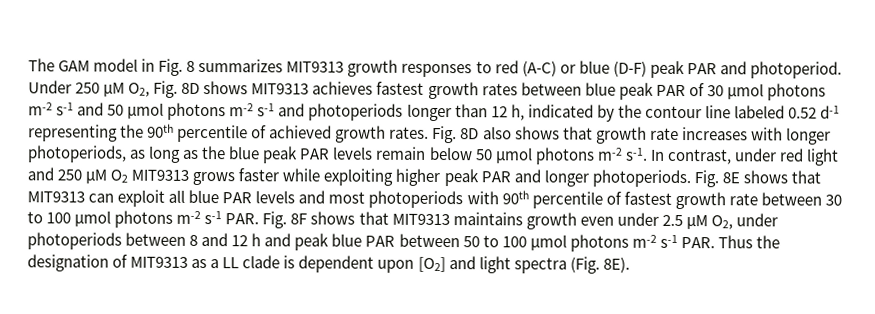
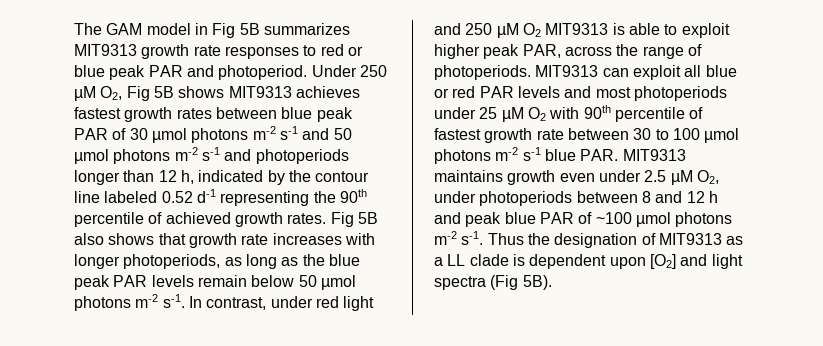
- The GAM model in Fig. 8 summarizes MIT9313 growth responses to red (A-C) or blue (D-F) peak PAR and photoperiod.
+ The GAM model in Fig 5B summarizes MIT9313 growth rate responses to red or blue peak PAR and photoperiod.
- Under 250 µM O2, Fig. 8D shows MIT9313 achieves fastest growth rates between blue peak PAR of 30 µmol photons m-2 s-1 and 50 µmol photons m-2 s-1 and photoperiods longer than 12 h, indicated by the contour line labeled 0.52 d-1 representing the 90th percentile of achieved growth rates.
+ Under 250 µM O2, Fig 5B shows MIT9313 achieves fastest growth rates between blue peak PAR of 30 µmol photons m-2 s-1 and 50 µmol photons m-2 s-1 and photoperiods longer than 12 h, indicated by the contour line labeled 0.52 d-1 representing the 90th percentile of achieved growth rates.
- Fig. 8D also shows that growth rate increases with longer photoperiods, as long as the blue peak PAR levels remain below 50 µmol photons m-2 s-1.
+ Fig 5B also shows that growth rate increases with longer photoperiods, as long as the blue peak PAR levels remain below 50 µmol photons m-2 s-1.
- In contrast, under red light and 250 µM O2 MIT9313 grows faster while exploiting higher peak PAR and longer photoperiods. Fig. 8E shows that MIT9313 can exploit all blue PAR levels and most photoperiods with 90th percentile of fastest growth rate between 30 to 100 µmol photons m-2 s-1 PAR. Fig. 8F shows that MIT9313 maintains growth even under 2.5 µM O2, under photoperiods between 8 and 12 h and peak blue PAR between 50 to 100 µmol photons m-2 s-1 PAR. Thus the designation of MIT9313 as a LL clade is dependent upon [O2] and light spectra (Fig. 8E).
+ In contrast, under red light and 250 µM O2 MIT9313 is able to exploit higher peak PAR, across the range of photoperiods. MIT9313 can exploit all blue or red PAR levels and most photoperiods under 25 µM O2 with 90th percentile of fastest growth rate between 30 to 100 µmol photons m-2 s-1 blue PAR. MIT9313 maintains growth even under 2.5 µM O2, under photoperiods between 8 and 12 h and peak blue PAR of ~100 µmol photons m-2 s-1. Thus the designation of MIT9313 as a LL clade is dependent upon [O2] and light spectra (Fig 5B).

